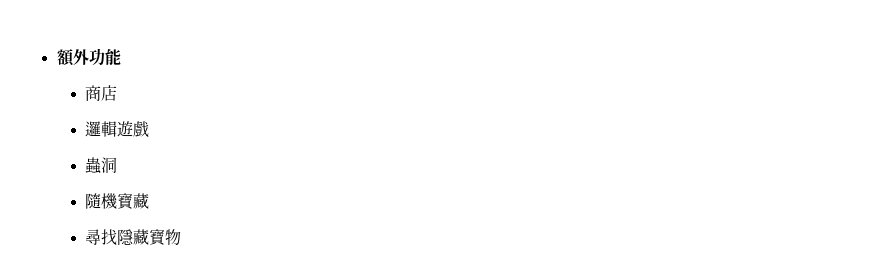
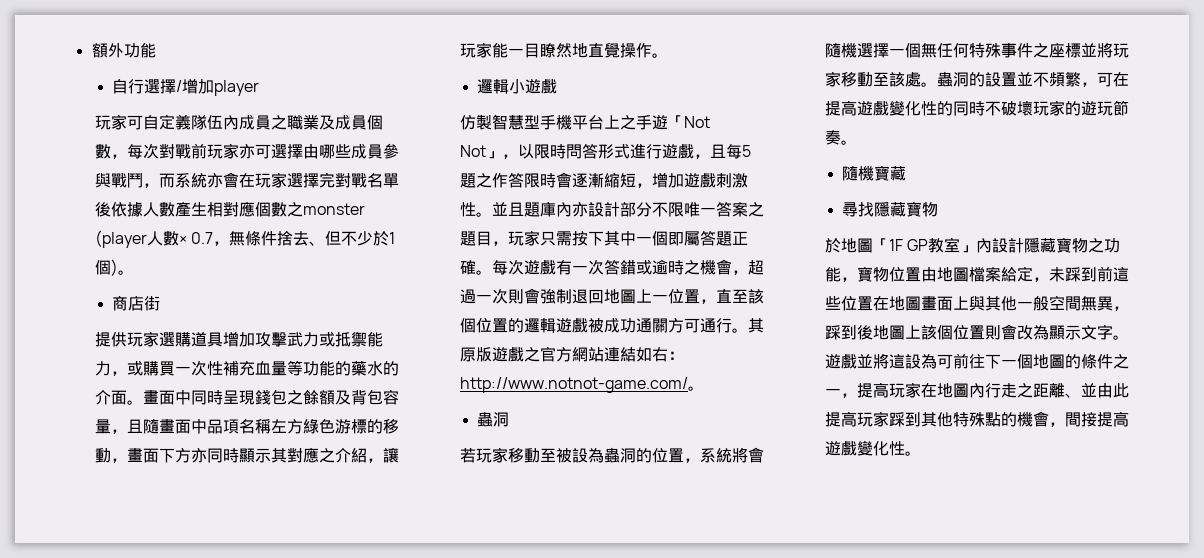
- 商店
- 邏輯遊戲
+ 自行選擇∕增加player
+ 玩家可自定義隊伍內成員之職業及成員個數，每次對戰前玩家亦可選擇由哪些成員參與戰鬥，而系統亦會在玩家選擇完對戰名單後依據人數產生相對應個數之monster (player人數× 0.7，無條件捨去、但不少於1個)。
+ 商店街
+ 提供玩家選購道具增加攻擊武力或抵禦能力，或購買一次性補充血量等功能的藥水的介面。畫面中同時呈現錢包之餘額及背包容量，且隨畫面中品項名稱左方綠色游標的移動，畫面下方亦同時顯示其對應之介紹，讓玩家能一目瞭然地直覺操作。
+ 邏輯小遊戲
+ 仿製智慧型手機平台上之手遊「Not Not」，以限時問答形式進行遊戲，且每5題之作答限時會逐漸縮短，增加遊戲刺激性。並且題庫內亦設計部分不限唯一答案之題目，玩家只需按下其中一個即屬答題正確。每次遊戲有一次答錯或逾時之機會，超過一次則會強制退回地圖上一位置，直至該個位置的邏輯遊戲被成功通關方可通行。其原版遊戲之官方網站連結如右：http://www.notnot-game.com/。
  蟲洞
+ 若玩家移動至被設為蟲洞的位置，系統將會隨機選擇一個無任何特殊事件之座標並將玩家移動至該處。蟲洞的設置並不頻繁，可在提高遊戲變化性的同時不破壞玩家的遊玩節奏。
+ 於地圖「1F GP教室」內設計隱藏寶物之功能，寶物位置由地圖檔案給定，未踩到前這些位置在地圖畫面上與其他一般空間無異，踩到後地圖上該個位置則會改為顯示文字。遊戲並將這設為可前往下一個地圖的條件之一，提高玩家在地圖內行走之距離、並由此提高玩家踩到其他特殊點的機會，間接提高遊戲變化性。

